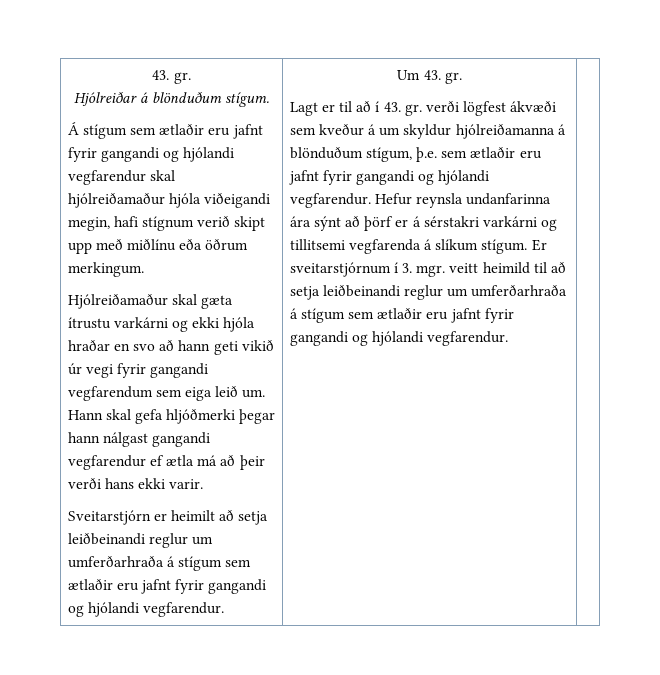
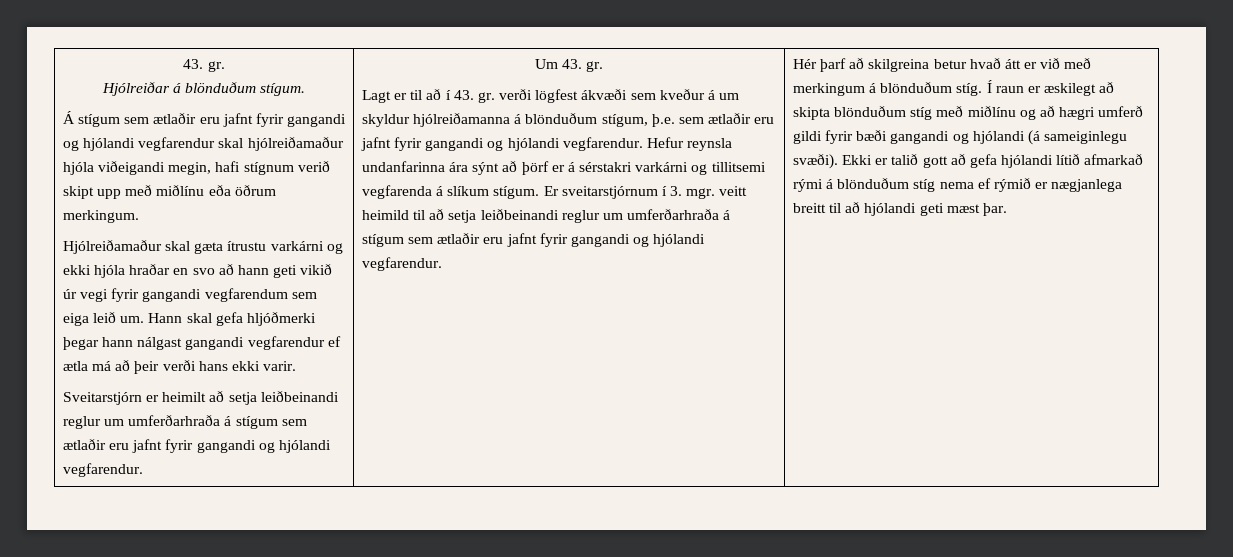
+ Hér þarf að skilgreina betur hvað átt er við með merkingum á blönduðum stíg. Í raun er æskilegt að skipta blönduðum stíg með miðlínu og að hægri umferð gildi fyrir bæði gangandi og hjólandi (á sameiginlegu svæði). Ekki er talið gott að gefa hjólandi lítið afmarkað rými á blönduðum stíg nema ef rýmið er nægjanlega breitt til að hjólandi geti mæst þar.

